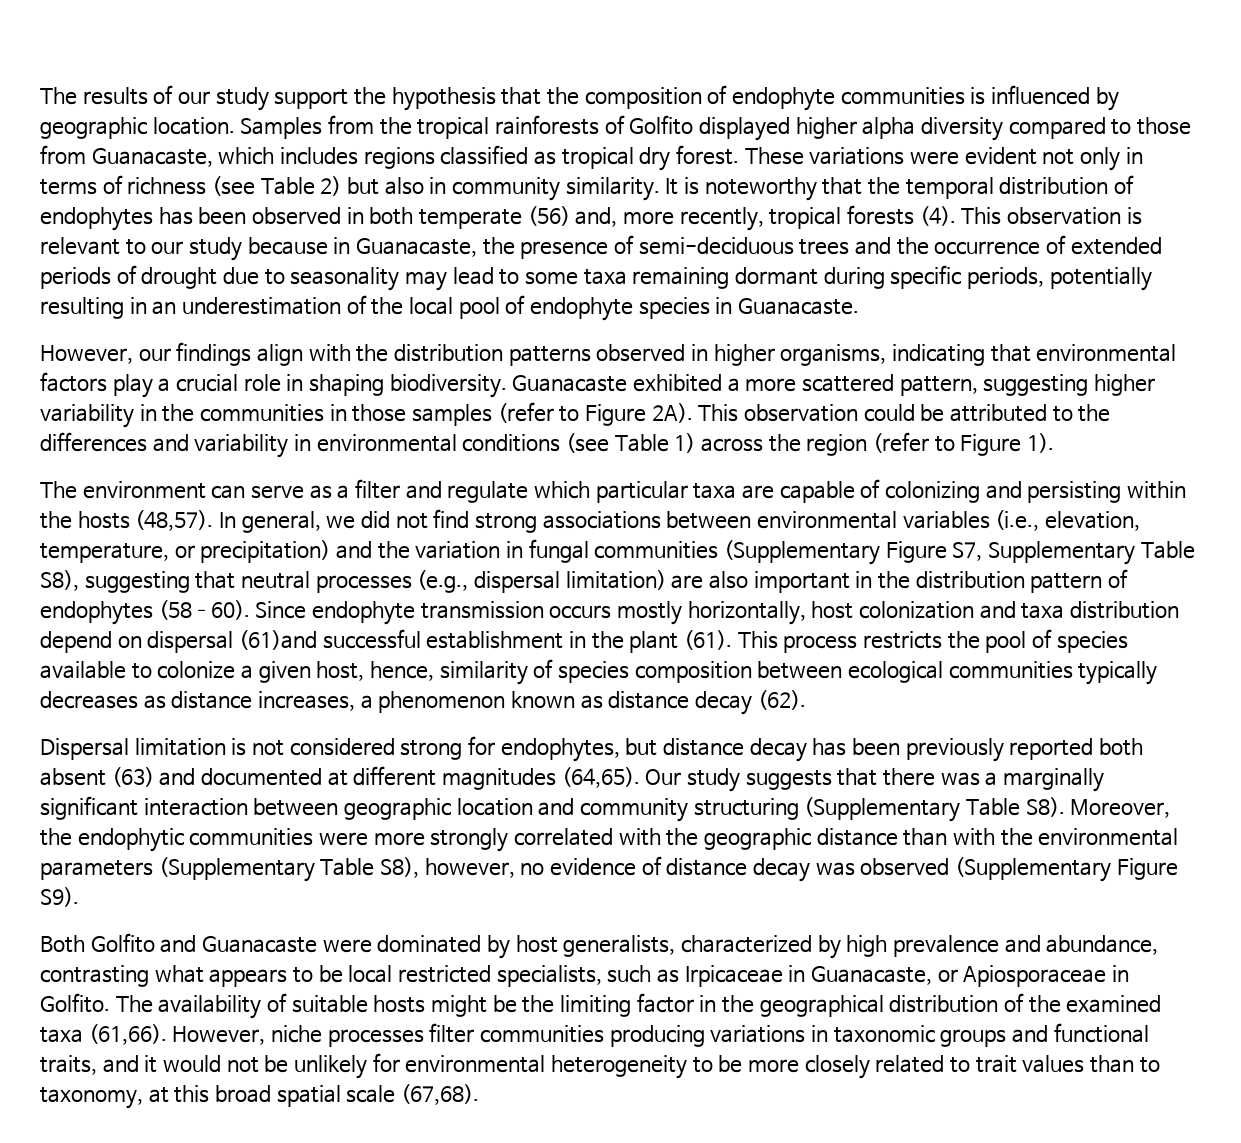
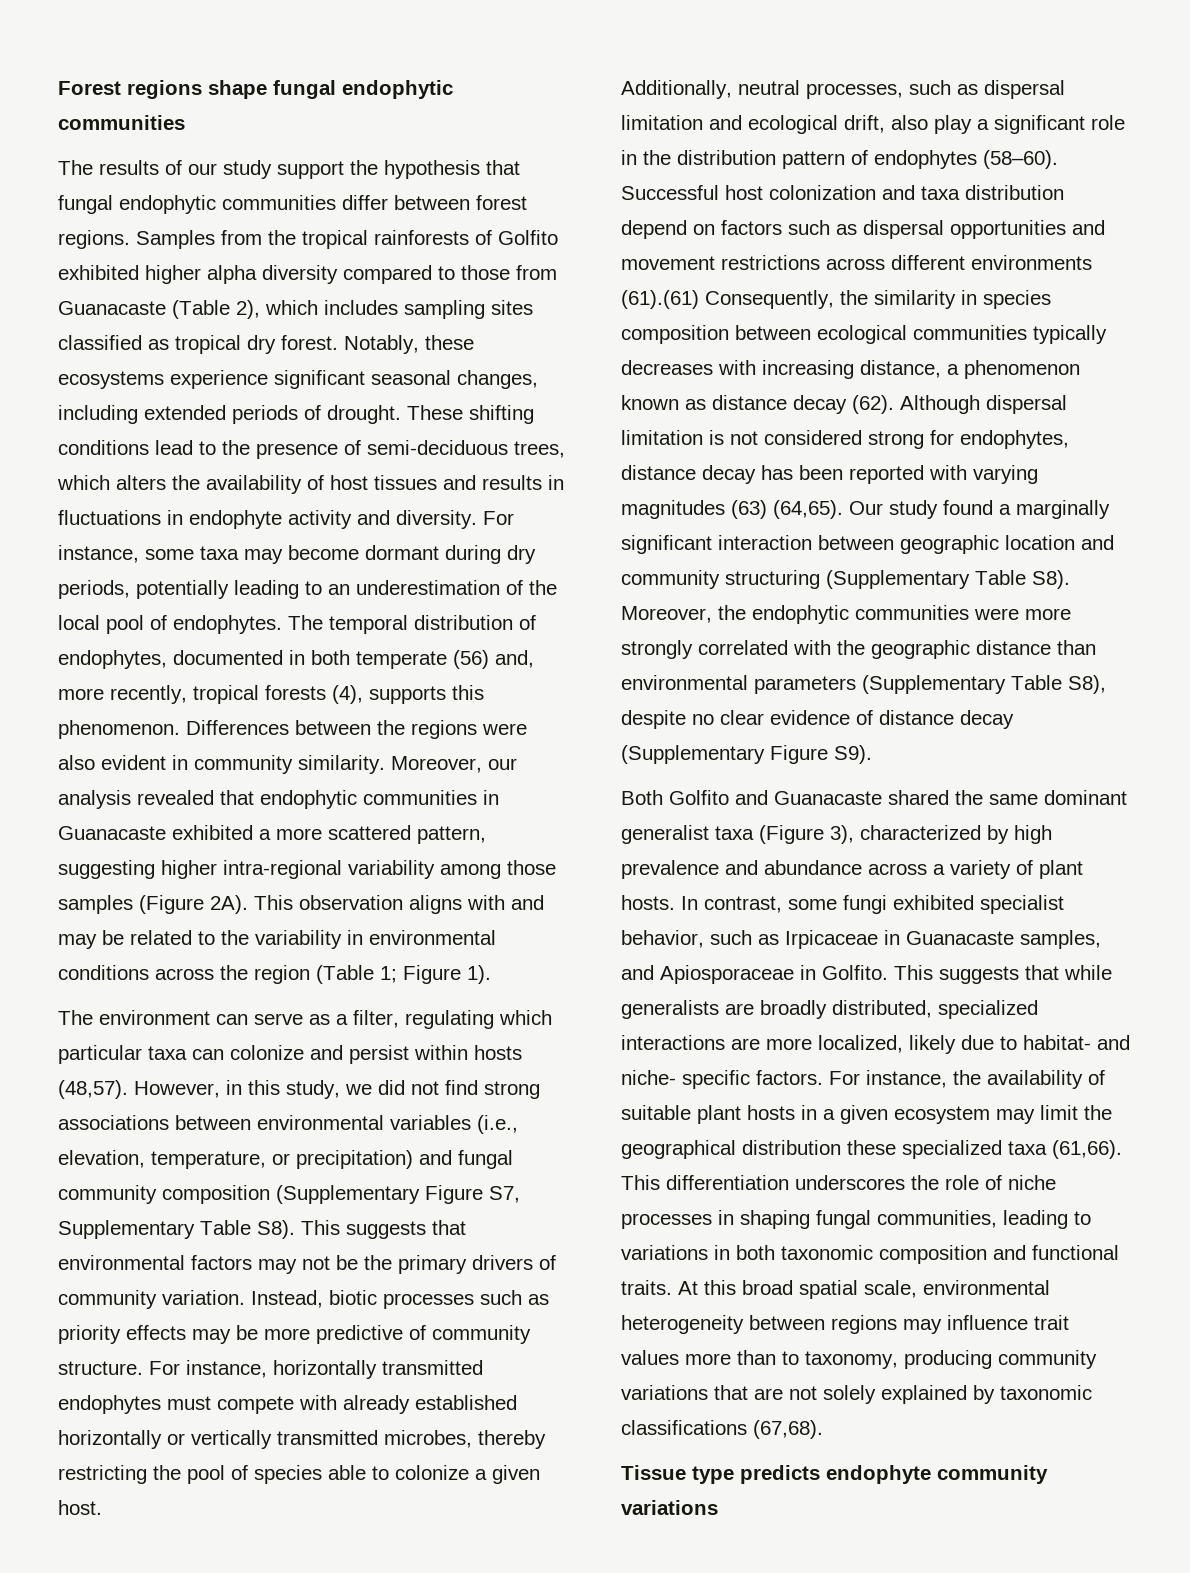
+ Forest regions shape fungal endophytic communities
- The results of our study support the hypothesis that the composition of endophyte communities is influenced by geographic location.
+ The results of our study support the hypothesis that fungal endophytic communities differ between forest regions.
- Samples from the tropical rainforests of Golfito displayed higher alpha diversity compared to those from Guanacaste, which includes regions classified as tropical dry forest.
+ Samples from the tropical rainforests of Golfito exhibited higher alpha diversity compared to those from Guanacaste (Table 2), which includes sampling sites classified as tropical dry forest.
- These variations were evident not only in terms of richness (see Table 2) but also in community similarity. It is noteworthy that the temporal distribution of endophytes has been observed in both temperate (56) and, more recently, tropical forests (4). This observation is relevant to our study because in Guanacaste, the presence of semi-deciduous trees and the occurrence of extended periods of drought due to seasonality may lead to some taxa remaining dormant during specific periods, potentially resulting in an underestimation of the local pool of endophyte species in Guanacaste.
- However, our findings align with the distribution patterns observed in higher organisms, indicating that environmental factors play a crucial role in shaping biodiversity. Guanacaste exhibited a more scattered pattern, suggesting higher variability in the communities in those samples (refer to Figure 2A). This observation could be attributed to the differences and variability in environmental conditions (see Table 1) across the region (refer to Figure 1).
+ Notably, these ecosystems experience significant seasonal changes, including extended periods of drought. These shifting conditions lead to the presence of semi-deciduous trees, which alters the availability of host tissues and results in fluctuations in endophyte activity and diversity. For instance, some taxa may become dormant during dry periods, potentially leading to an underestimation of the local pool of endophytes. The temporal distribution of endophytes, documented in both temperate (56) and, more recently, tropical forests (4), supports this phenomenon. Differences between the regions were also evident in community similarity. Moreover, our analysis revealed that endophytic communities in Guanacaste exhibited a more scattered pattern, suggesting higher intra-regional variability among those samples (Figure 2A). This observation aligns with and may be related to the variability in environmental conditions across the region (Table 1; Figure 1).
- The environment can serve as a filter and regulate which particular taxa are capable of colonizing and persisting within the hosts (48,57). In general, we did not find strong associations between environmental variables (i.e., elevation, temperature, or precipitation) and the variation in fungal communities (Supplementary Figure S7, Supplementary Table S8), suggesting that neutral processes (e.g., dispersal limitation) are also important in the distribution pattern of endophytes (58–60).
+ The environment can serve as a filter, regulating which particular taxa can colonize and persist within hosts (48,57). However, in this study, we did not find strong associations between environmental variables (i.e., elevation, temperature, or precipitation) and fungal community composition (Supplementary Figure S7, Supplementary Table S8). This suggests that environmental factors may not be the primary drivers of community variation. Instead, biotic processes such as priority effects may be more predictive of community structure. For instance, horizontally transmitted endophytes must compete with already established horizontally or vertically transmitted microbes, thereby restricting the pool of species able to colonize a given host.
+ Additionally, neutral processes, such as dispersal limitation and ecological drift, also play a significant role in the distribution pattern of endophytes (58–60).
- Since endophyte transmission occurs mostly horizontally, host colonization and taxa distribution depend on dispersal (61)and successful establishment in the plant (61). This process restricts the pool of species available to colonize a given host, hence, similarity of species composition between ecological communities typically decreases as distance increases, a phenomenon known as distance decay (62).
- Dispersal limitation is not considered strong for endophytes, but distance decay has been previously reported both absent (63) and documented at different magnitudes (64,65). Our study suggests that there was a marginally significant interaction between geographic location and community structuring (Supplementary Table S8). Moreover, the endophytic communities were more strongly correlated with the geographic distance than with the environmental parameters (Supplementary Table S8), however, no evidence of distance decay was observed (Supplementary Figure S9).
+ Successful host colonization and taxa distribution depend on factors such as dispersal opportunities and movement restrictions across different environments (61).(61) Consequently, the similarity in species composition between ecological communities typically decreases with increasing distance, a phenomenon known as distance decay (62). Although dispersal limitation is not considered strong for endophytes, distance decay has been reported with varying magnitudes (63) (64,65). Our study found a marginally significant interaction between geographic location and community structuring (Supplementary Table S8). Moreover, the endophytic communities were more strongly correlated with the geographic distance than environmental parameters (Supplementary Table S8), despite no clear evidence of distance decay (Supplementary Figure S9).
- Both Golfito and Guanacaste were dominated by host generalists, characterized by high prevalence and abundance, contrasting what appears to be local restricted specialists, such as Irpicaceae in Guanacaste, or Apiosporaceae in Golfito. The availability of suitable hosts might be the limiting factor in the geographical distribution of the examined taxa (61,66). However, niche processes filter communities producing variations in taxonomic groups and functional traits, and it would not be unlikely for environmental heterogeneity to be more closely related to trait values than to taxonomy, at this broad spatial scale (67,68).
+ Both Golfito and Guanacaste shared the same dominant generalist taxa (Figure 3), characterized by high prevalence and abundance across a variety of plant hosts. In contrast, some fungi exhibited specialist behavior, such as Irpicaceae in Guanacaste samples, and Apiosporaceae in Golfito. This suggests that while generalists are broadly distributed, specialized interactions are more localized, likely due to habitat- and niche- specific factors. For instance, the availability of suitable plant hosts in a given ecosystem may limit the geographical distribution these specialized taxa (61,66). This differentiation underscores the role of niche processes in shaping fungal communities, leading to variations in both taxonomic composition and functional traits. At this broad spatial scale, environmental heterogeneity between regions may influence trait values more than to taxonomy, producing community variations that are not solely explained by taxonomic classifications (67,68).
+ Tissue type predicts endophyte community variations

